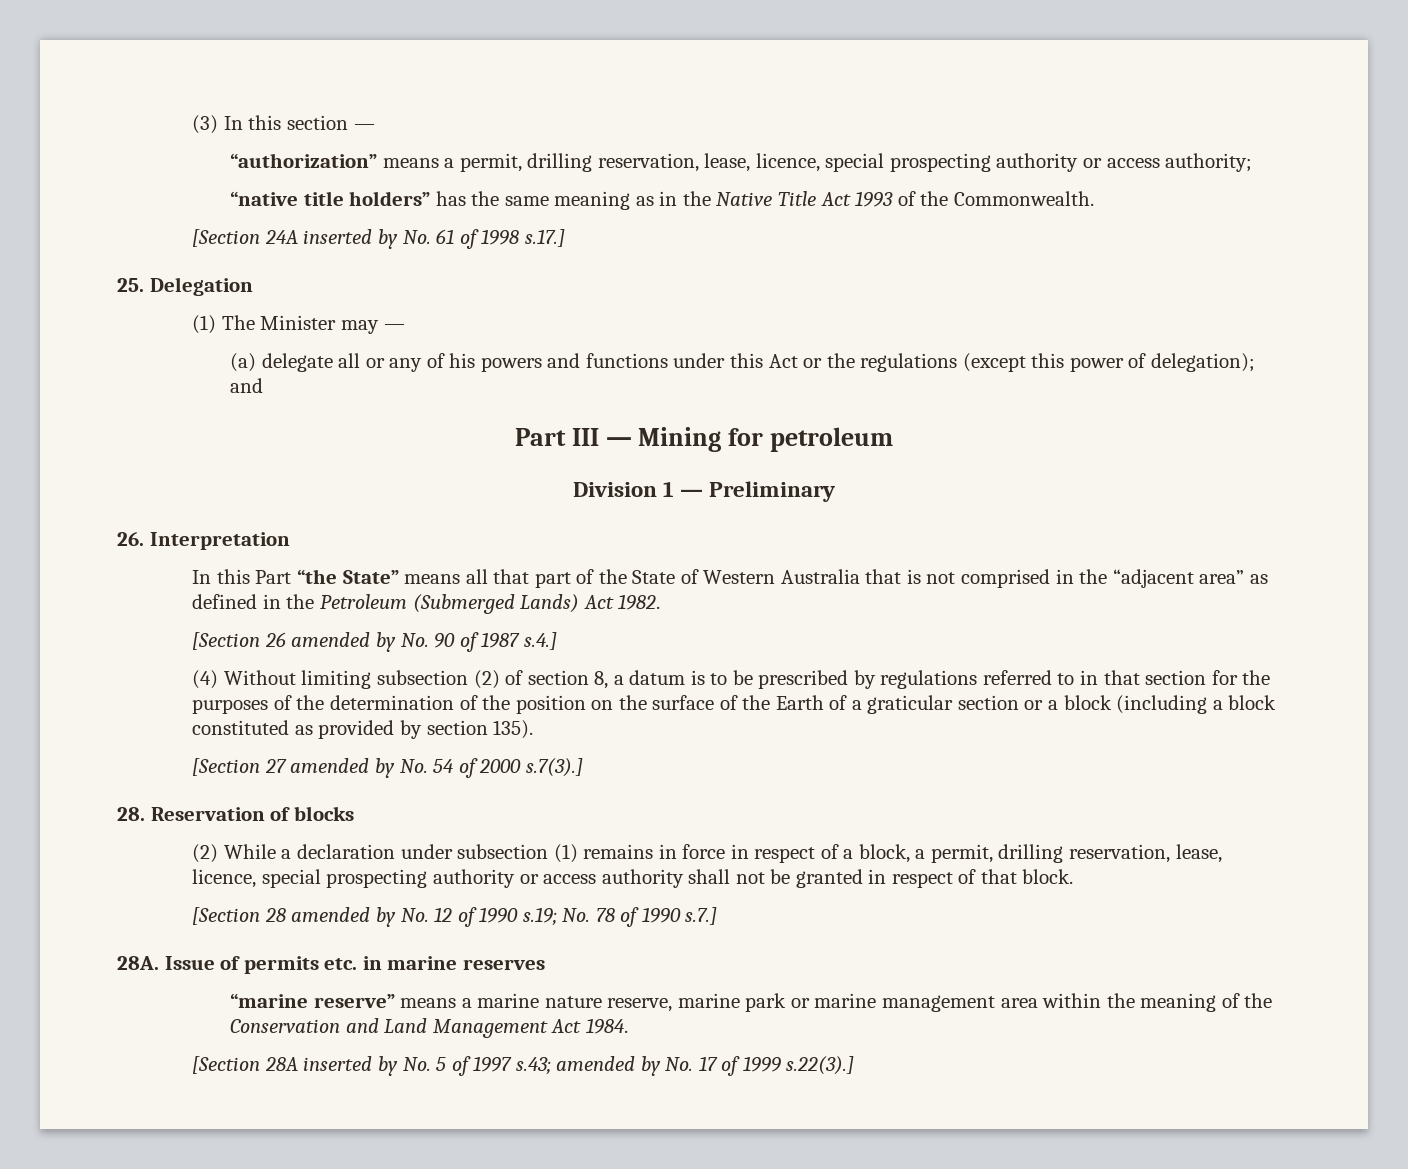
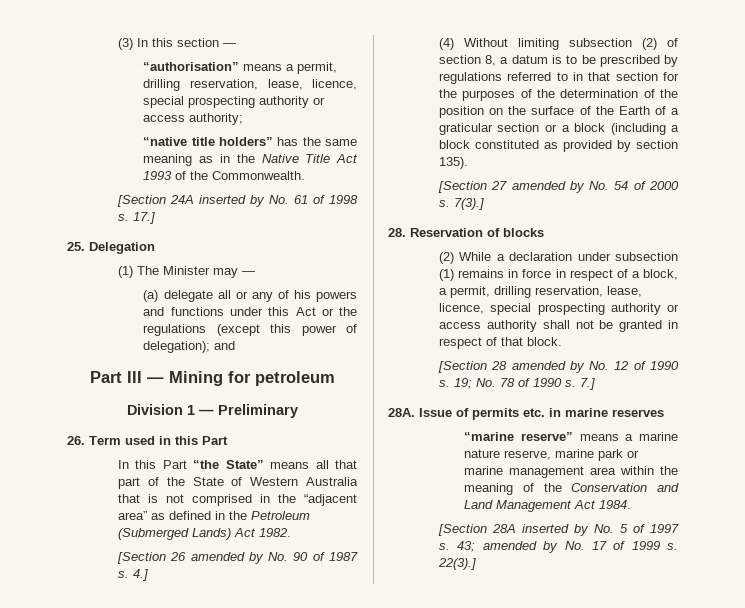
- “authorization” means a permit, drilling reservation, lease, licence, special prospecting authority or access authority;
+ “authorisation” means a permit, drilling reservation, lease, licence, special prospecting authority or access authority;
- [Section 24A inserted by No. 61 of 1998 s.17.]
+ [Section 24A inserted by No. 61 of 1998 s. 17.]
- 26. Interpretation
+ 26. Term used in this Part
- [Section 26 amended by No. 90 of 1987 s.4.]
+ [Section 26 amended by No. 90 of 1987 s. 4.]
- [Section 27 amended by No. 54 of 2000 s.7(3).]
+ [Section 27 amended by No. 54 of 2000 s. 7(3).]
- [Section 28 amended by No. 12 of 1990 s.19; No. 78 of 1990 s.7.]
+ [Section 28 amended by No. 12 of 1990 s. 19; No. 78 of 1990 s. 7.]
- [Section 28A inserted by No. 5 of 1997 s.43; amended by No. 17 of 1999 s.22(3).]
+ [Section 28A inserted by No. 5 of 1997 s. 43; amended by No. 17 of 1999 s. 22(3).]

